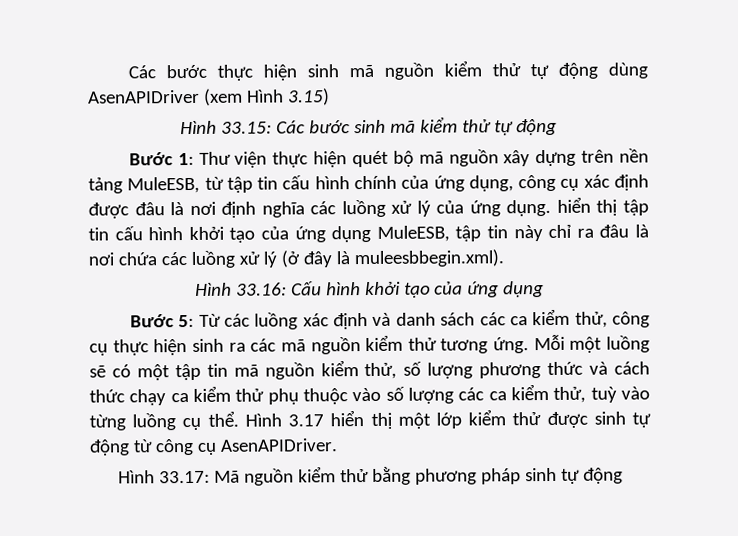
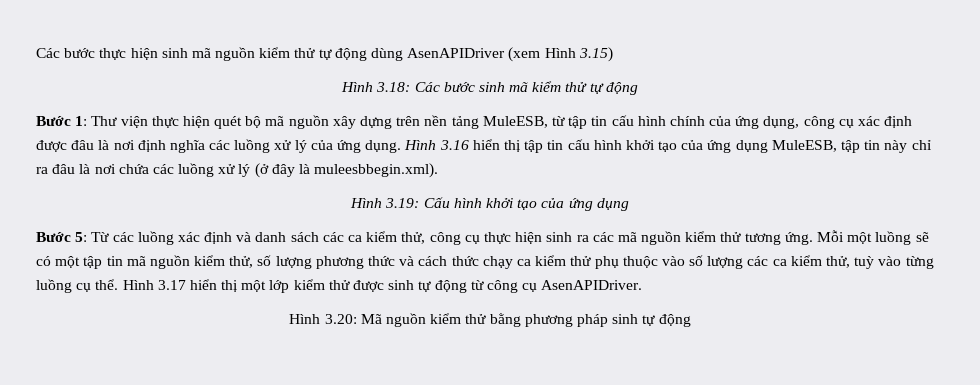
- Hình 33.15: Các bước sinh mã kiểm thử tự động
+ Hình 3.18: Các bước sinh mã kiểm thử tự động
- Thư viện thực hiện quét bộ mã nguồn xây dựng trên nền tảng MuleESB, từ tập tin cấu hình chính của ứng dụng, công cụ xác định được đâu là nơi định nghĩa các luồng xử lý của ứng dụng. hiển thị tập tin cấu hình khởi tạo của ứng dụng MuleESB, tập tin này chỉ ra đâu là nơi chứa các luồng xử lý (ở đây là muleesbbegin.xml).
+ Thư viện thực hiện quét bộ mã nguồn xây dựng trên nền tảng MuleESB, từ tập tin cấu hình chính của ứng dụng, công cụ xác định được đâu là nơi định nghĩa các luồng xử lý của ứng dụng. Hình 3.16 hiển thị tập tin cấu hình khởi tạo của ứng dụng MuleESB, tập tin này chỉ ra đâu là nơi chứa các luồng xử lý (ở đây là muleesbbegin.xml).
- Hình 33.16: Cấu hình khởi tạo của ứng dụng
+ Hình 3.19: Cấu hình khởi tạo của ứng dụng
- Hình 33.17: Mã nguồn kiểm thử bằng phương pháp sinh tự động
+ Hình 3.20: Mã nguồn kiểm thử bằng phương pháp sinh tự động

